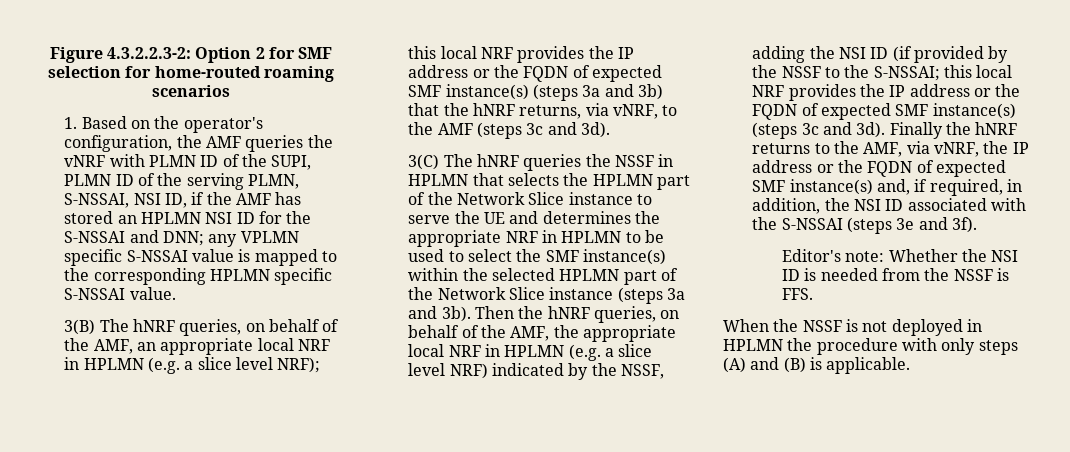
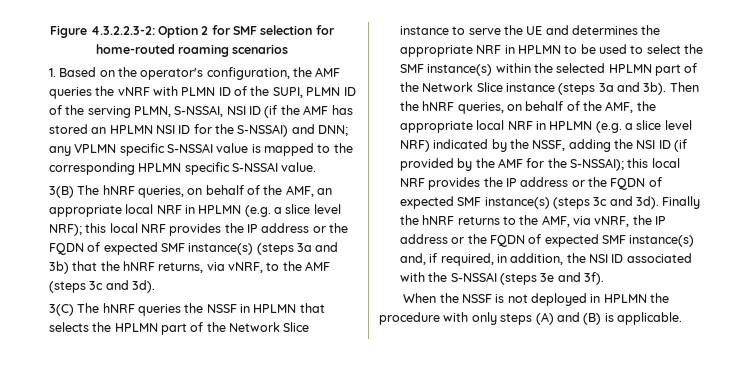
- 1. Based on the operator's configuration, the AMF queries the vNRF with PLMN ID of the SUPI, PLMN ID of the serving PLMN, S-NSSAI, NSI ID, if the AMF has stored an HPLMN NSI ID for the S-NSSAI and DNN; any VPLMN specific S-NSSAI value is mapped to the corresponding HPLMN specific S-NSSAI value.
+ 1. Based on the operator's configuration, the AMF queries the vNRF with PLMN ID of the SUPI, PLMN ID of the serving PLMN, S-NSSAI, NSI ID (if the AMF has stored an HPLMN NSI ID for the S-NSSAI) and DNN; any VPLMN specific S-NSSAI value is mapped to the corresponding HPLMN specific S-NSSAI value.
- Then the hNRF queries, on behalf of the AMF, the appropriate local NRF in HPLMN (e.g. a slice level NRF) indicated by the NSSF, adding the NSI ID (if provided by the NSSF to the S-NSSAI; this local NRF provides the IP address or the FQDN of expected SMF instance(s) (steps 3c and 3d).
+ Then the hNRF queries, on behalf of the AMF, the appropriate local NRF in HPLMN (e.g. a slice level NRF) indicated by the NSSF, adding the NSI ID (if provided by the AMF for the S-NSSAI); this local NRF provides the IP address or the FQDN of expected SMF instance(s) (steps 3c and 3d).
- Editor's note: Whether the NSI ID is needed from the NSSF is FFS.

